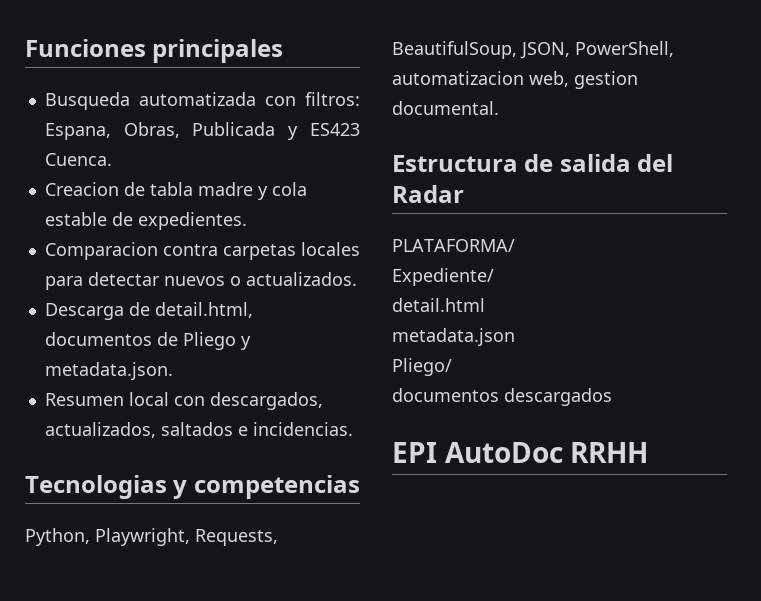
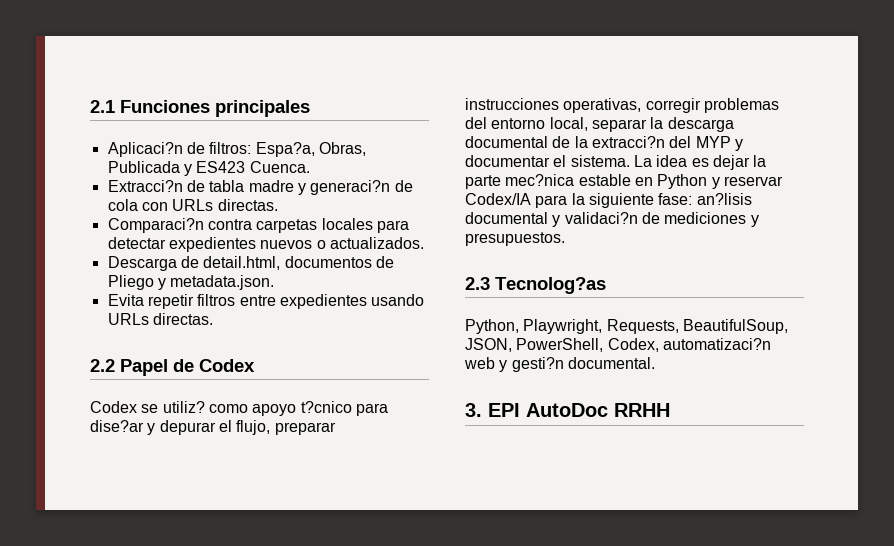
- Funciones principales
+ 2.1 Funciones principales
- Busqueda automatizada con filtros: Espana, Obras, Publicada y ES423 Cuenca.
+ Aplicaci?n de filtros: Espa?a, Obras, Publicada y ES423 Cuenca.
- Creacion de tabla madre y cola estable de expedientes.
- Comparacion contra carpetas locales para detectar nuevos o actualizados.
+ Extracci?n de tabla madre y generaci?n de cola con URLs directas.
+ Comparaci?n contra carpetas locales para detectar expedientes nuevos o actualizados.
- Resumen local con descargados, actualizados, saltados e incidencias.
- Tecnologias y competencias
+ Evita repetir filtros entre expedientes usando URLs directas.
+ 2.2 Papel de Codex
+ Codex se utiliz? como apoyo t?cnico para dise?ar y depurar el flujo, preparar instrucciones operativas, corregir problemas del entorno local, separar la descarga documental de la extracci?n del MYP y documentar el sistema. La idea es dejar la parte mec?nica estable en Python y reservar Codex/IA para la siguiente fase: an?lisis documental y validaci?n de mediciones y presupuestos.
+ 2.3 Tecnolog?as
- Python, Playwright, Requests, BeautifulSoup, JSON, PowerShell, automatizacion web, gestion documental.
- Estructura de salida del Radar
- PLATAFORMA/
- Expediente/
- detail.html
- metadata.json
- Pliego/
- documentos descargados
- EPI AutoDoc RRHH
+ Python, Playwright, Requests, BeautifulSoup, JSON, PowerShell, Codex, automatizaci?n web y gesti?n documental.
+ 3. EPI AutoDoc RRHH

